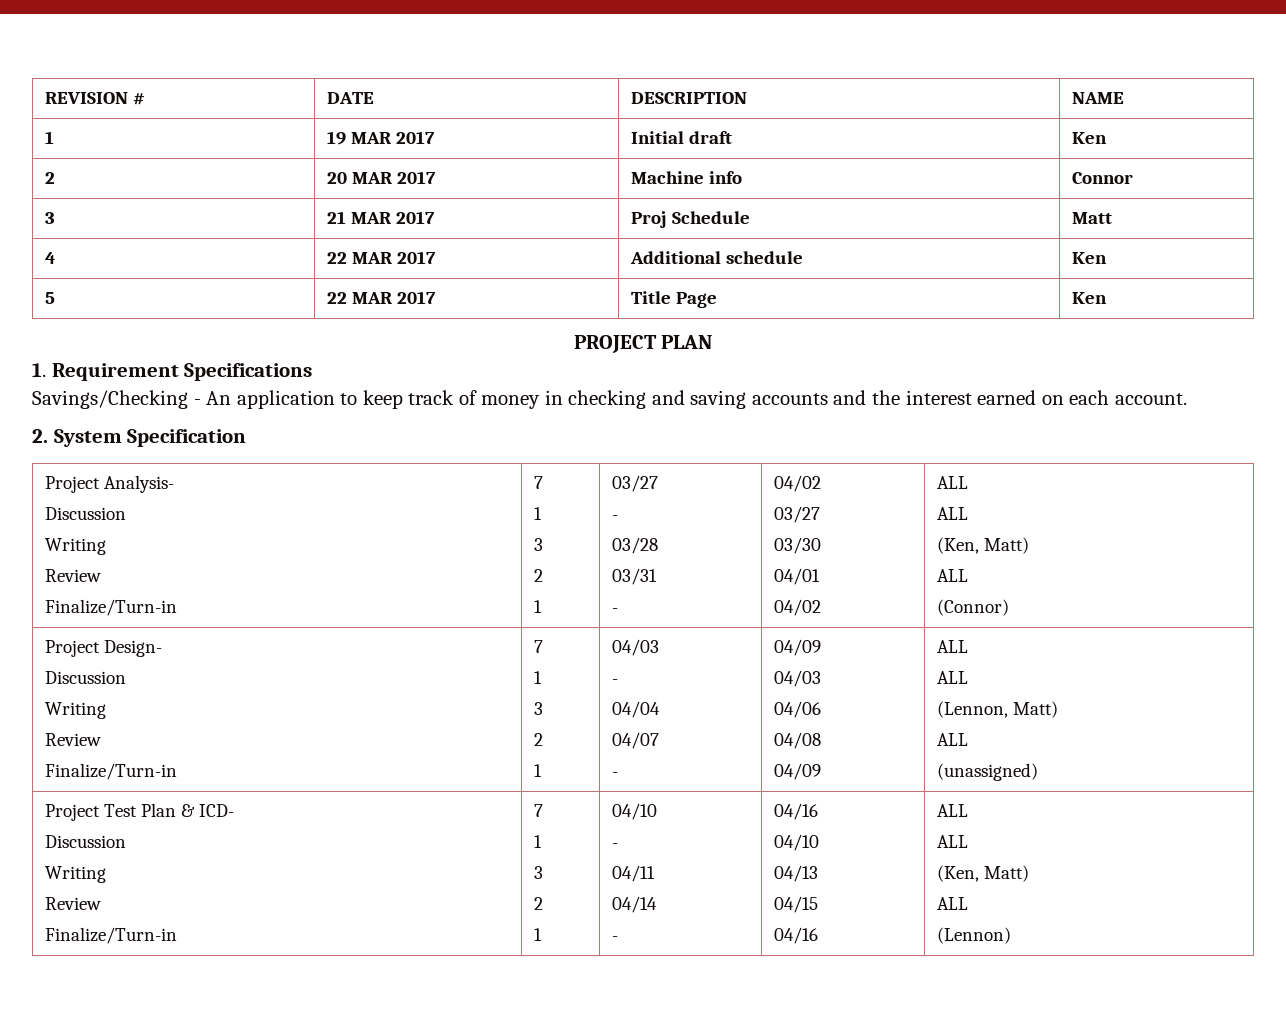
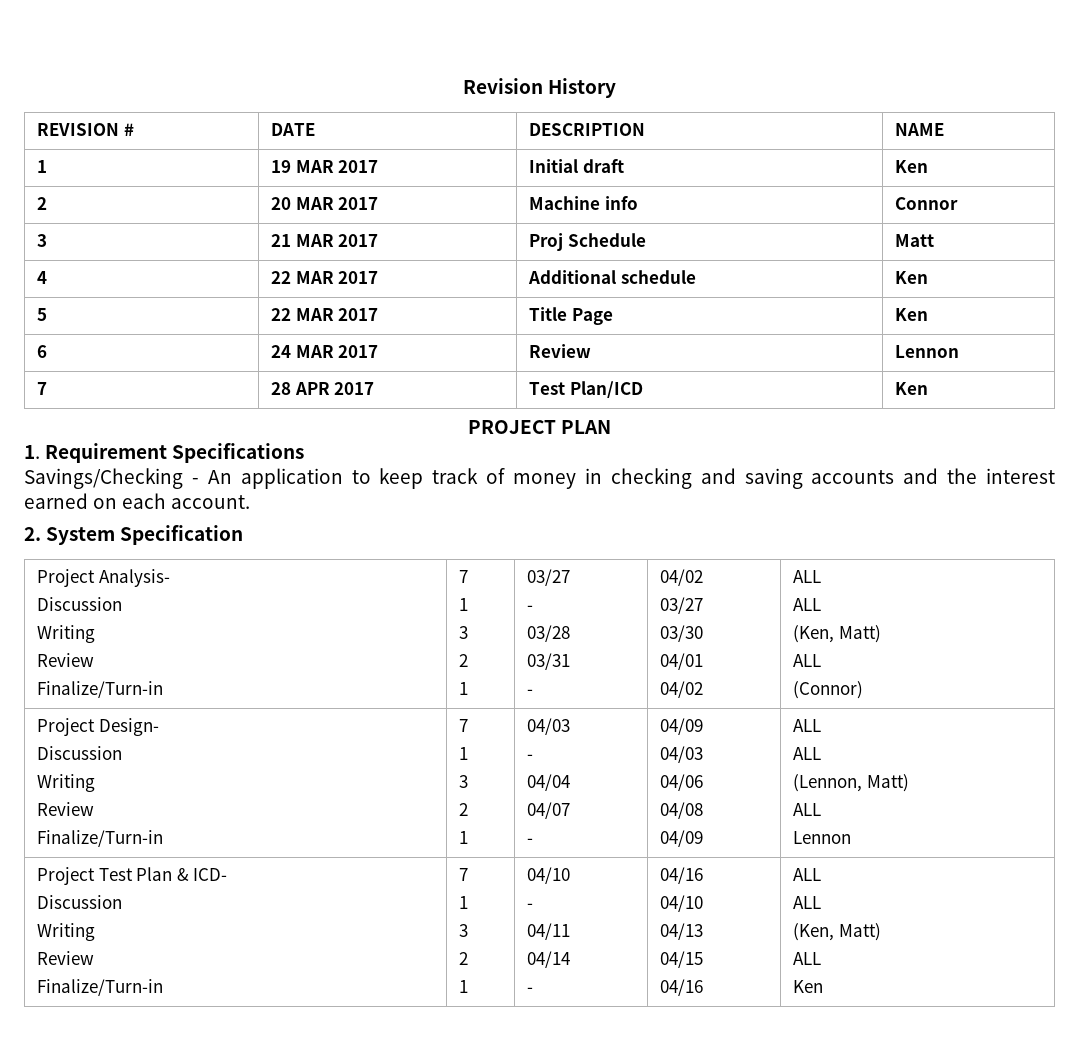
+ Revision History
+ 6 | 24 MAR 2017 | Review | Lennon
+ 7 | 28 APR 2017 | Test Plan/ICD | Ken
  Project Design-
  Discussion
  Writing
  Review
  Finalize/Turn-in | 7
  1
  3
  2
  1 | 04/03
  -
  04/04
  04/07
  - | 04/09
  04/03
  04/06
  04/08
  04/09 | ALL
  ALL
  (Lennon, Matt)
  ALL
- (unassigned)
+ Lennon
  Project Test Plan & ICD-
  Discussion
  Writing
  Review
  Finalize/Turn-in | 7
  1
  3
  2
  1 | 04/10
  -
  04/11
  04/14
  - | 04/16
  04/10
  04/13
  04/15
  04/16 | ALL
  ALL
  (Ken, Matt)
  ALL
- (Lennon)
+ Ken

